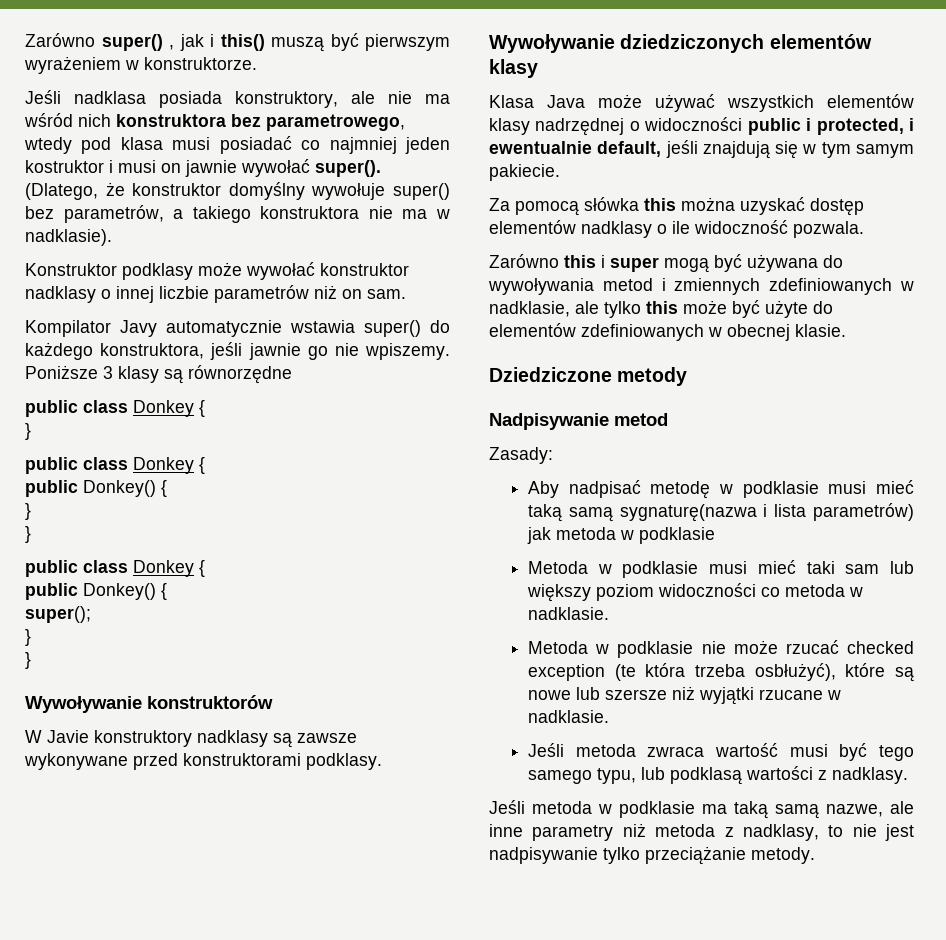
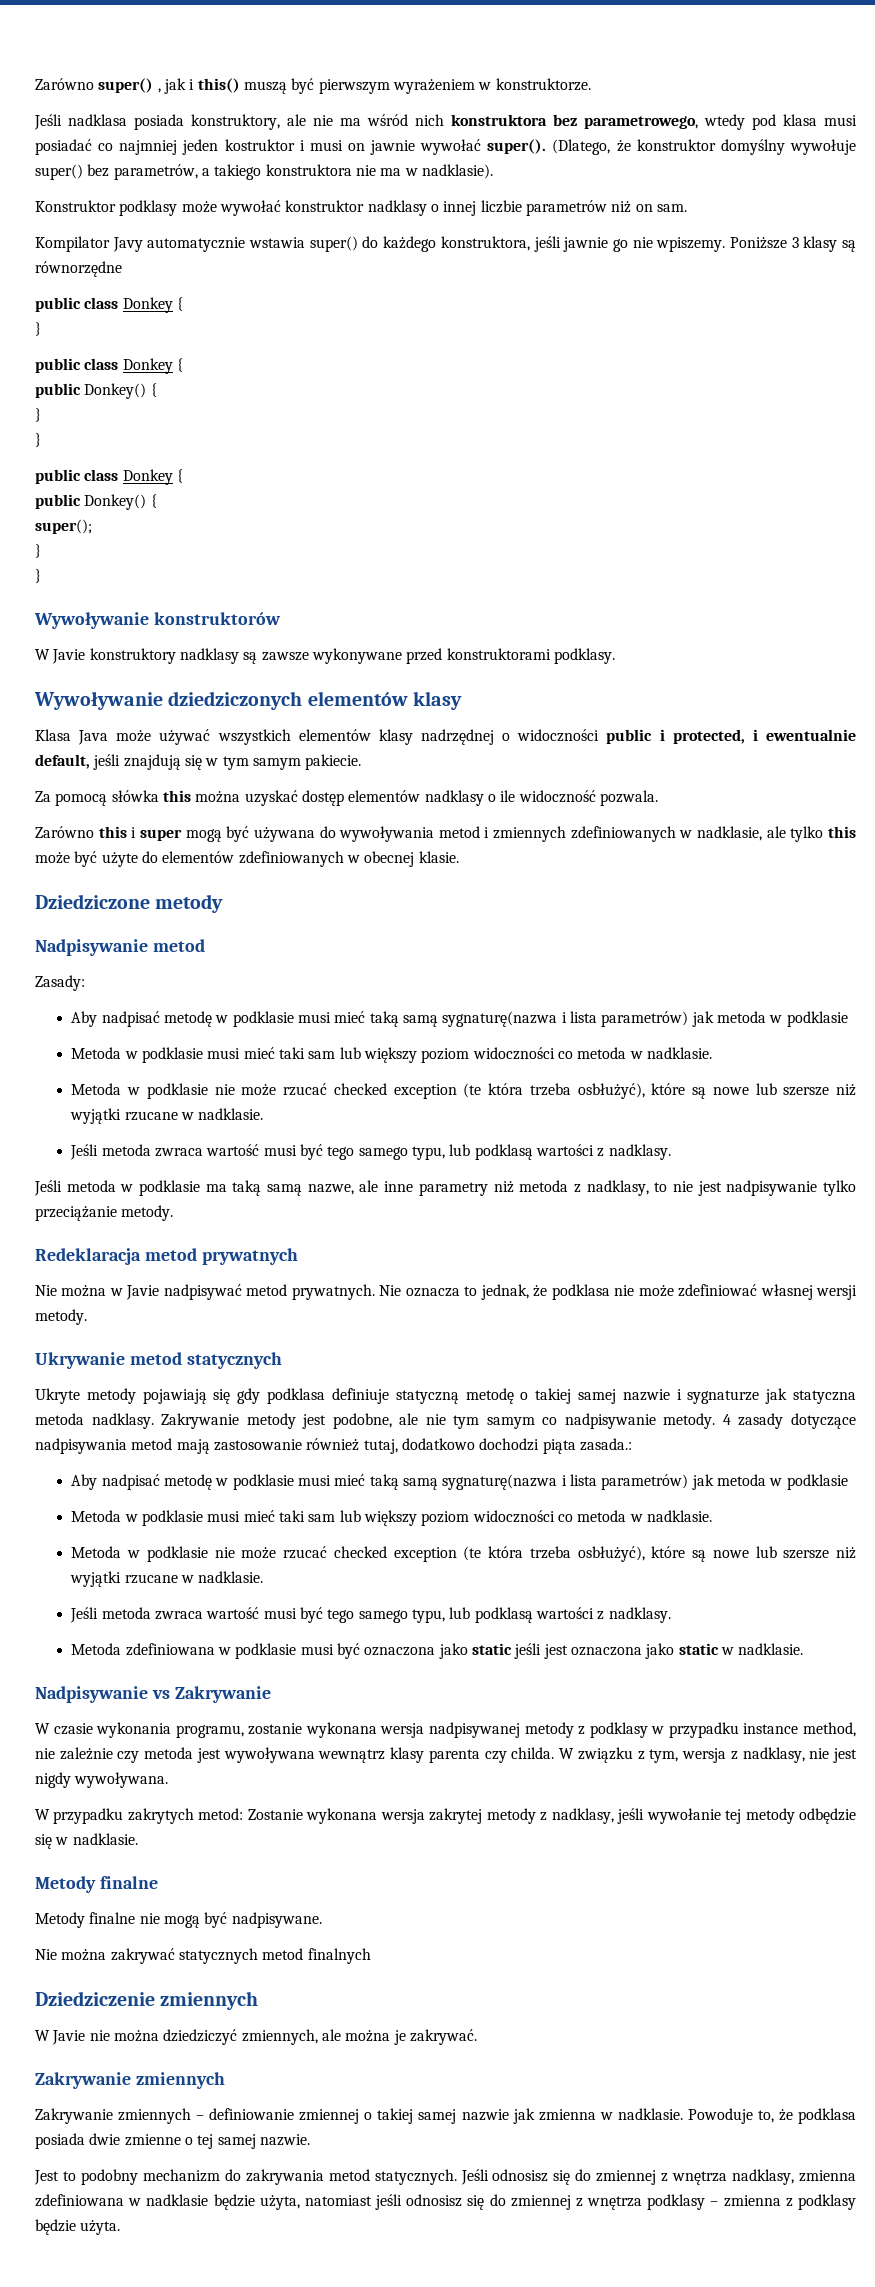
+ Redeklaracja metod prywatnych
+ Nie można w Javie nadpisywać metod prywatnych. Nie oznacza to jednak, że podklasa nie może zdefiniować własnej wersji metody.
+ Ukrywanie metod statycznych
+ Ukryte metody pojawiają się gdy podklasa definiuje statyczną metodę o takiej samej nazwie i sygnaturze jak statyczna metoda nadklasy. Zakrywanie metody jest podobne, ale nie tym samym co nadpisywanie metody. 4 zasady dotyczące nadpisywania metod mają zastosowanie również tutaj, dodatkowo dochodzi piąta zasada.:
+ Aby nadpisać metodę w podklasie musi mieć taką samą sygnaturę(nazwa i lista parametrów) jak metoda w podklasie
+ Metoda w podklasie musi mieć taki sam lub większy poziom widoczności co metoda w nadklasie.
+ Metoda w podklasie nie może rzucać checked exception (te która trzeba osbłużyć), które są nowe lub szersze niż wyjątki rzucane w nadklasie.
+ Jeśli metoda zwraca wartość musi być tego samego typu, lub podklasą wartości z nadklasy.
+ Metoda zdefiniowana w podklasie musi być oznaczona jako static jeśli jest oznaczona jako static w nadklasie.
+ Nadpisywanie vs Zakrywanie
+ W czasie wykonania programu, zostanie wykonana wersja nadpisywanej metody z podklasy w przypadku instance method, nie zależnie czy metoda jest wywoływana wewnątrz klasy parenta czy childa. W związku z tym, wersja z nadklasy, nie jest nigdy wywoływana.
+ W przypadku zakrytych metod: Zostanie wykonana wersja zakrytej metody z nadklasy, jeśli wywołanie tej metody odbędzie się w nadklasie.
+ Metody finalne
+ Metody finalne nie mogą być nadpisywane.
+ Nie można zakrywać statycznych metod finalnych
+ Dziedziczenie zmiennych
+ W Javie nie można dziedziczyć zmiennych, ale można je zakrywać.
+ Zakrywanie zmiennych
+ Zakrywanie zmiennych – definiowanie zmiennej o takiej samej nazwie jak zmienna w nadklasie. Powoduje to, że podklasa posiada dwie zmienne o tej samej nazwie.
+ Jest to podobny mechanizm do zakrywania metod statycznych. Jeśli odnosisz się do zmiennej z wnętrza nadklasy, zmienna zdefiniowana w nadklasie będzie użyta, natomiast jeśli odnosisz się do zmiennej z wnętrza podklasy – zmienna z podklasy będzie użyta.

